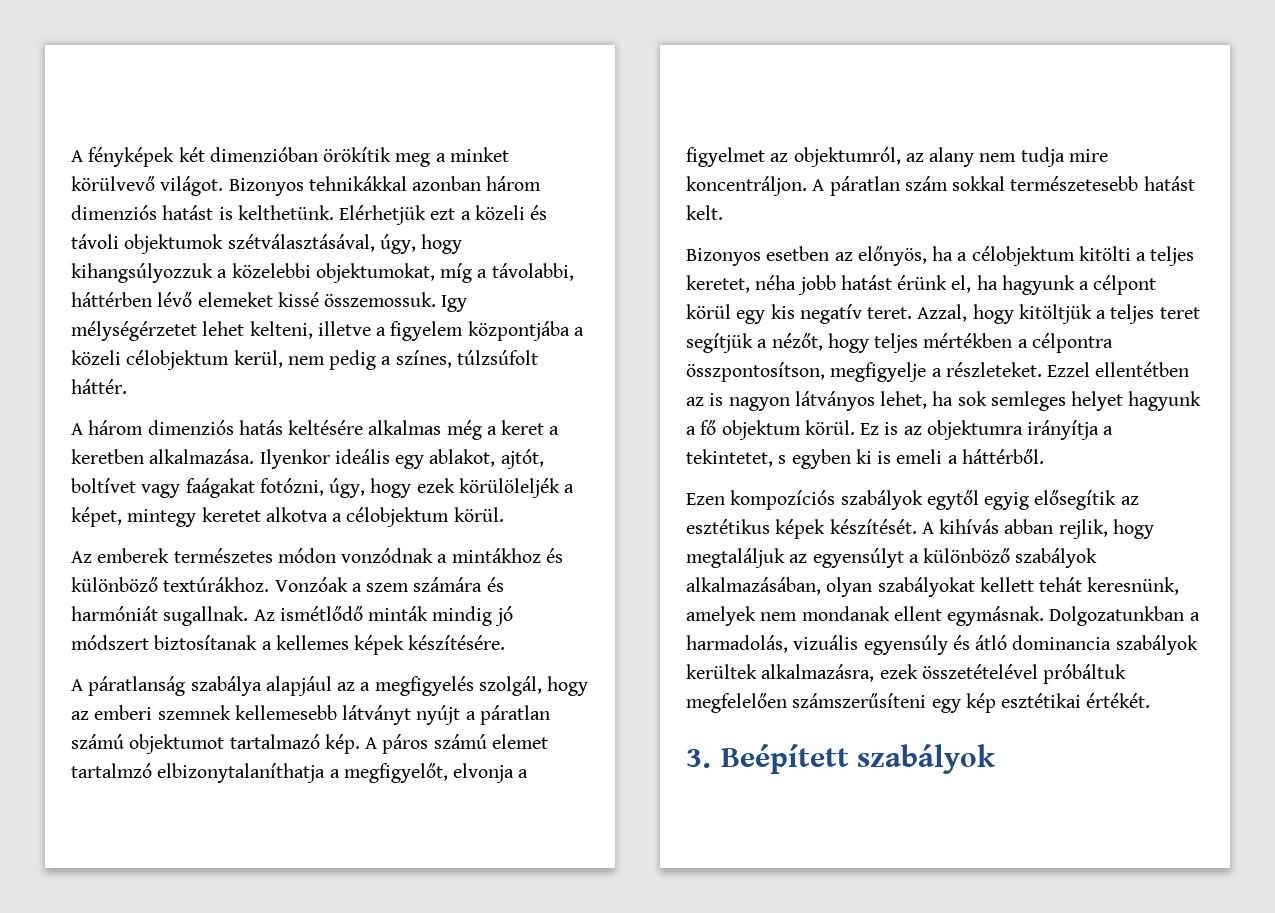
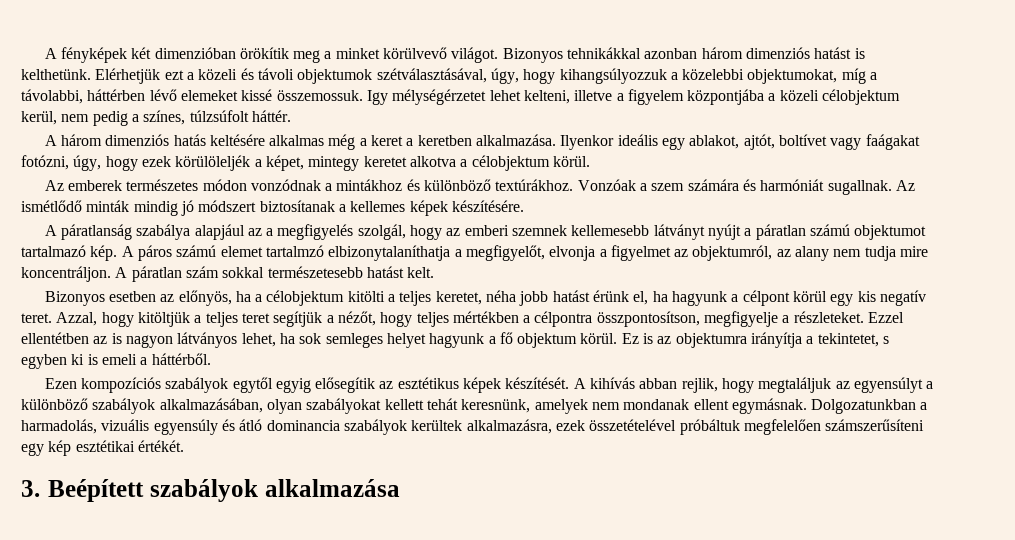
- 3. Beépített szabályok
+ 3. Beépített szabályok alkalmazása

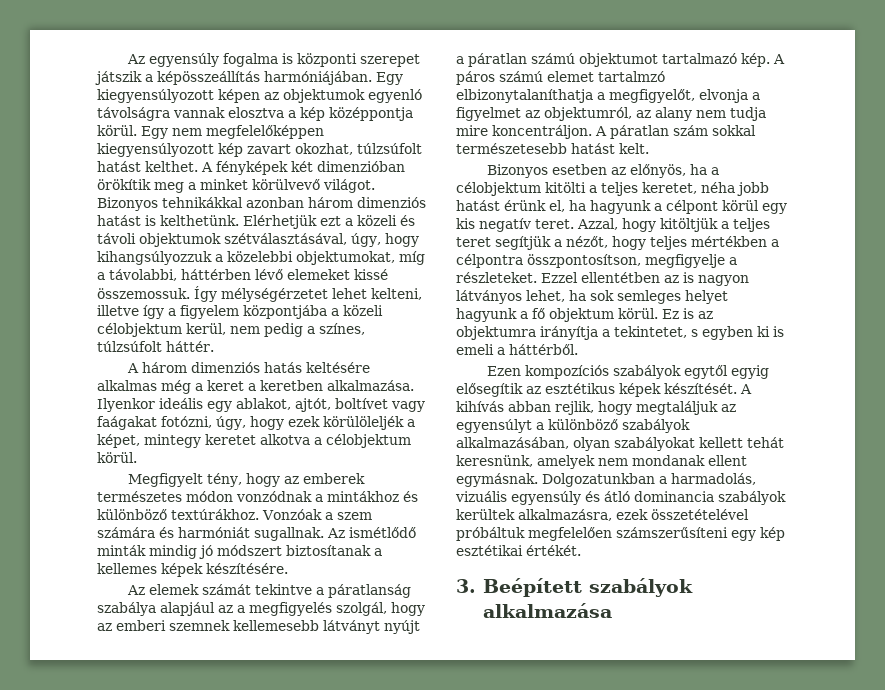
+ Az egyensúly fogalma is központi szerepet játszik a képösszeállítás harmóniájában. Egy kiegyensúlyozott képen az objektumok egyenló távolságra vannak elosztva a kép középpontja körül. Egy nem megfelelőképpen kiegyensúlyozott kép zavart okozhat, túlzsúfolt hatást kelthet.
- Igy mélységérzetet lehet kelteni, illetve a figyelem központjába a közeli célobjektum kerül, nem pedig a színes, túlzsúfolt háttér.
+ Így mélységérzetet lehet kelteni, illetve így a figyelem központjába a közeli célobjektum kerül, nem pedig a színes, túlzsúfolt háttér.
- Az emberek természetes módon vonzódnak a mintákhoz és különböző textúrákhoz.
+ Megfigyelt tény, hogy az emberek természetes módon vonzódnak a mintákhoz és különböző textúrákhoz.
- A páratlanság szabálya alapjául az a megfigyelés szolgál, hogy az emberi szemnek kellemesebb látványt nyújt a páratlan számú objektumot tartalmazó kép.
+ Az elemek számát tekintve a páratlanság szabálya alapjául az a megfigyelés szolgál, hogy az emberi szemnek kellemesebb látványt nyújt a páratlan számú objektumot tartalmazó kép.

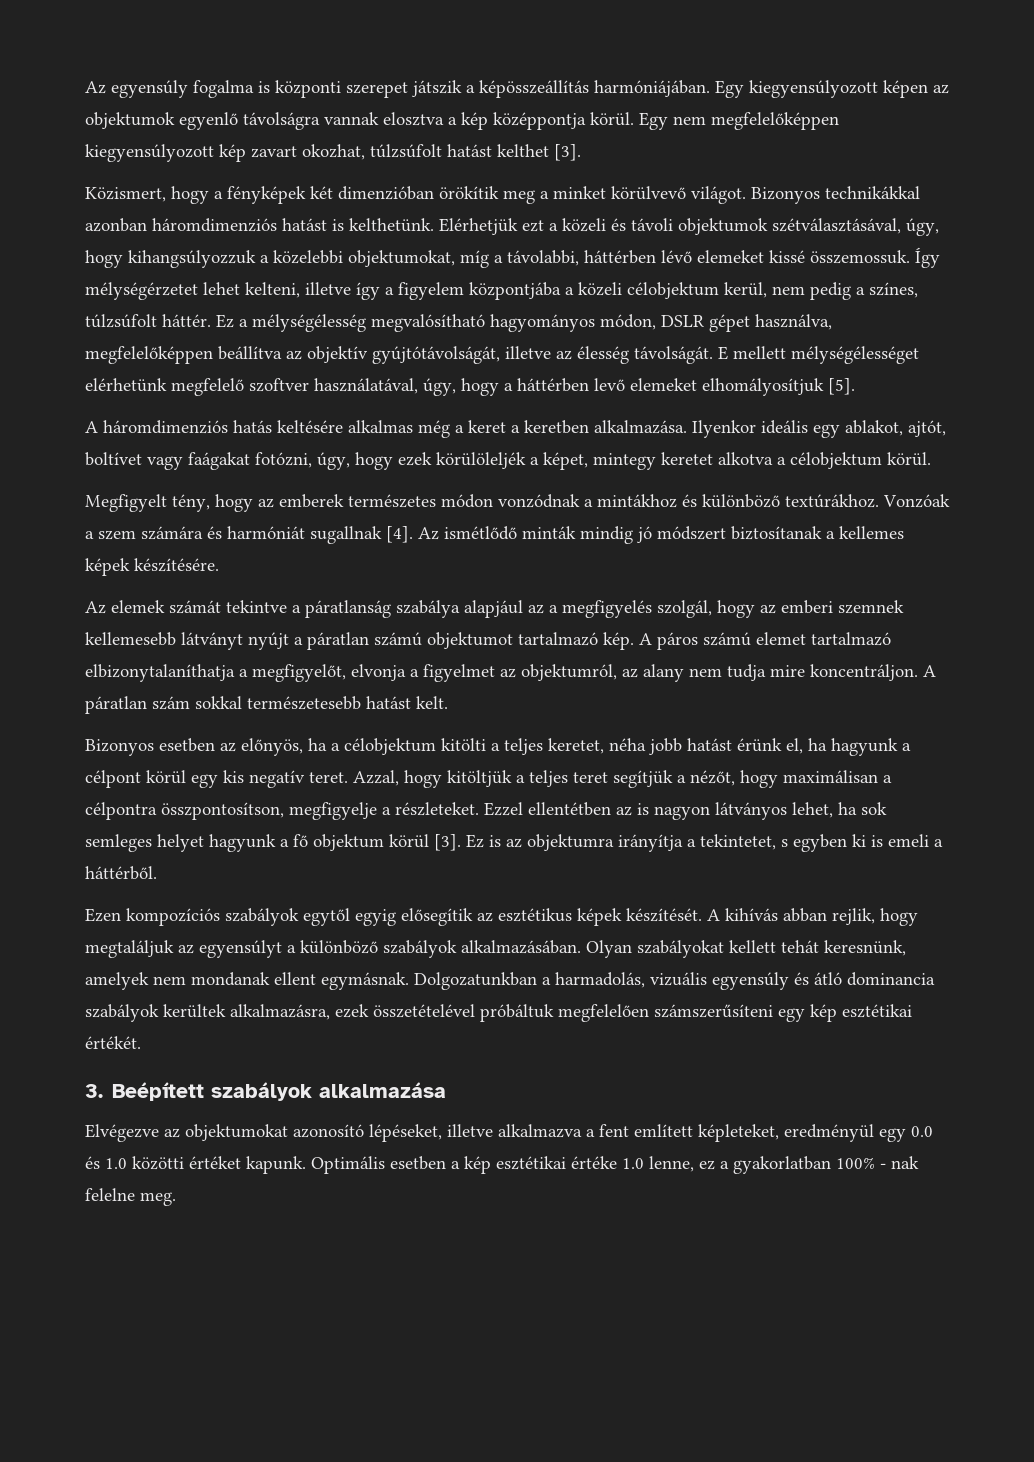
- Egy kiegyensúlyozott képen az objektumok egyenló távolságra vannak elosztva a kép középpontja körül.
+ Egy kiegyensúlyozott képen az objektumok egyenlő távolságra vannak elosztva a kép középpontja körül.
- Egy nem megfelelőképpen kiegyensúlyozott kép zavart okozhat, túlzsúfolt hatást kelthet. A fényképek két dimenzióban örökítik meg a minket körülvevő világot.
+ Egy nem megfelelőképpen kiegyensúlyozott kép zavart okozhat, túlzsúfolt hatást kelthet [3].
+ Közismert, hogy a fényképek két dimenzióban örökítik meg a minket körülvevő világot.
- Bizonyos tehnikákkal azonban három dimenziós hatást is kelthetünk.
+ Bizonyos technikákkal azonban háromdimenziós hatást is kelthetünk.
- Így mélységérzetet lehet kelteni, illetve így a figyelem központjába a közeli célobjektum kerül, nem pedig a színes, túlzsúfolt háttér.
- A három dimenziós hatás keltésére alkalmas még a keret a keretben alkalmazása.
+ Így mélységérzetet lehet kelteni, illetve így a figyelem központjába a közeli célobjektum kerül, nem pedig a színes, túlzsúfolt háttér. Ez a mélységélesség megvalósítható hagyományos módon, DSLR gépet használva, megfelelőképpen beállítva az objektív gyújtótávolságát, illetve az élesség távolságát. E mellett mélységélességet elérhetünk megfelelő szoftver használatával, úgy, hogy a háttérben levő elemeket elhomályosítjuk [5].
+ A háromdimenziós hatás keltésére alkalmas még a keret a keretben alkalmazása.
- Vonzóak a szem számára és harmóniát sugallnak.
+ Vonzóak a szem számára és harmóniát sugallnak [4].
- A páros számú elemet tartalmzó elbizonytalaníthatja a megfigyelőt, elvonja a figyelmet az objektumról, az alany nem tudja mire koncentráljon.
+ A páros számú elemet tartalmazó elbizonytalaníthatja a megfigyelőt, elvonja a figyelmet az objektumról, az alany nem tudja mire koncentráljon.
- Azzal, hogy kitöltjük a teljes teret segítjük a nézőt, hogy teljes mértékben a célpontra összpontosítson, megfigyelje a részleteket.
+ Azzal, hogy kitöltjük a teljes teret segítjük a nézőt, hogy maximálisan a célpontra összpontosítson, megfigyelje a részleteket.
- Ezzel ellentétben az is nagyon látványos lehet, ha sok semleges helyet hagyunk a fő objektum körül.
+ Ezzel ellentétben az is nagyon látványos lehet, ha sok semleges helyet hagyunk a fő objektum körül [3].
- A kihívás abban rejlik, hogy megtaláljuk az egyensúlyt a különböző szabályok alkalmazásában, olyan szabályokat kellett tehát keresnünk, amelyek nem mondanak ellent egymásnak.
+ A kihívás abban rejlik, hogy megtaláljuk az egyensúlyt a különböző szabályok alkalmazásában. Olyan szabályokat kellett tehát keresnünk, amelyek nem mondanak ellent egymásnak.
+ Elvégezve az objektumokat azonosító lépéseket, illetve alkalmazva a fent említett képleteket, eredményül egy 0.0 és 1.0 közötti értéket kapunk. Optimális esetben a kép esztétikai értéke 1.0 lenne, ez a gyakorlatban 100% - nak felelne meg.

